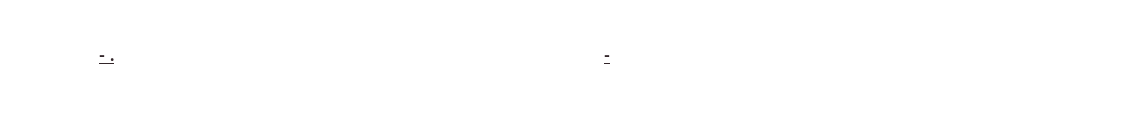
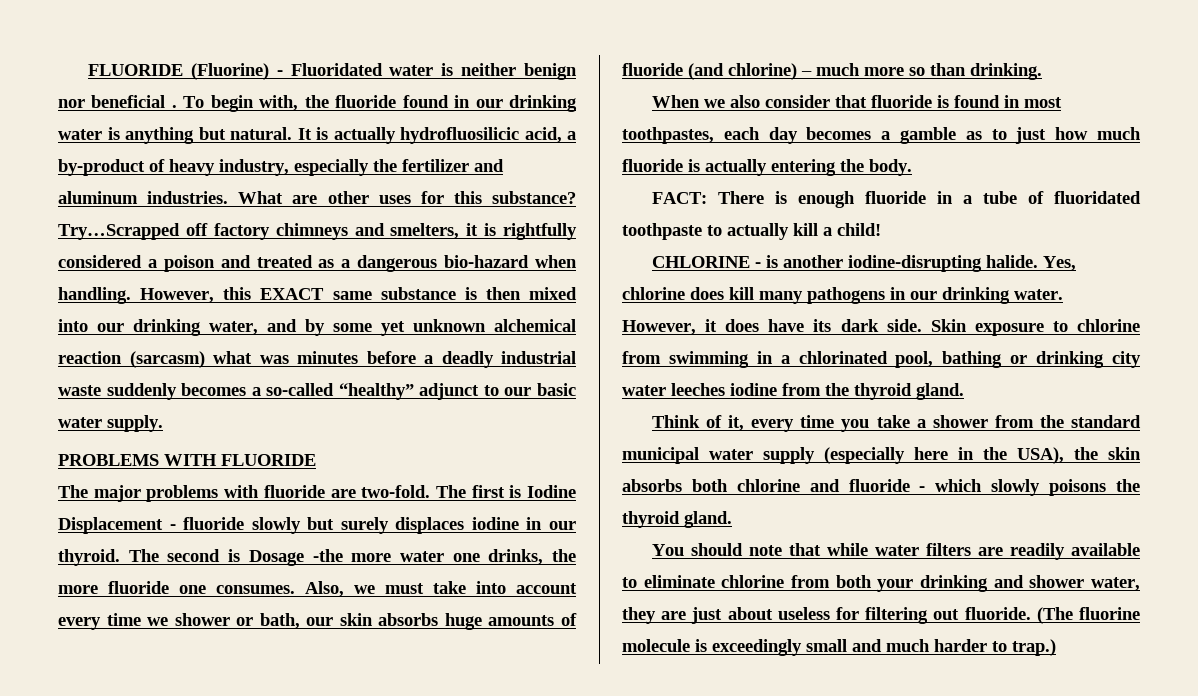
- - .
- -
+ FLUORIDE (Fluorine) - Fluoridated water is neither benign nor beneficial . To begin with, the fluoride found in our drinking water is anything but natural. It is actually hydrofluosilicic acid, a by-product of heavy industry, especially the fertilizer and aluminum industries. What are other uses for this substance? Try…Scrapped off factory chimneys and smelters, it is rightfully considered a poison and treated as a dangerous bio-hazard when handling. However, this EXACT same substance is then mixed into our drinking water, and by some yet unknown alchemical reaction (sarcasm) what was minutes before a deadly industrial waste suddenly becomes a so-called “healthy” adjunct to our basic water supply.
+ PROBLEMS WITH FLUORIDE
+ The major problems with fluoride are two-fold. The first is Iodine Displacement - fluoride slowly but surely displaces iodine in our thyroid. The second is Dosage -the more water one drinks, the more fluoride one consumes. Also, we must take into account every time we shower or bath, our skin absorbs huge amounts of fluoride (and chlorine) – much more so than drinking.
+ When we also consider that fluoride is found in most toothpastes, each day becomes a gamble as to just how much fluoride is actually entering the body.
+ FACT: There is enough fluoride in a tube of fluoridated toothpaste to actually kill a child!
+ CHLORINE - is another iodine-disrupting halide. Yes, chlorine does kill many pathogens in our drinking water. However, it does have its dark side. Skin exposure to chlorine from swimming in a chlorinated pool, bathing or drinking city water leeches iodine from the thyroid gland.
+ Think of it, every time you take a shower from the standard municipal water supply (especially here in the USA), the skin absorbs both chlorine and fluoride - which slowly poisons the thyroid gland.
+ You should note that while water filters are readily available to eliminate chlorine from both your drinking and shower water, they are just about useless for filtering out fluoride. (The fluorine molecule is exceedingly small and much harder to trap.)

